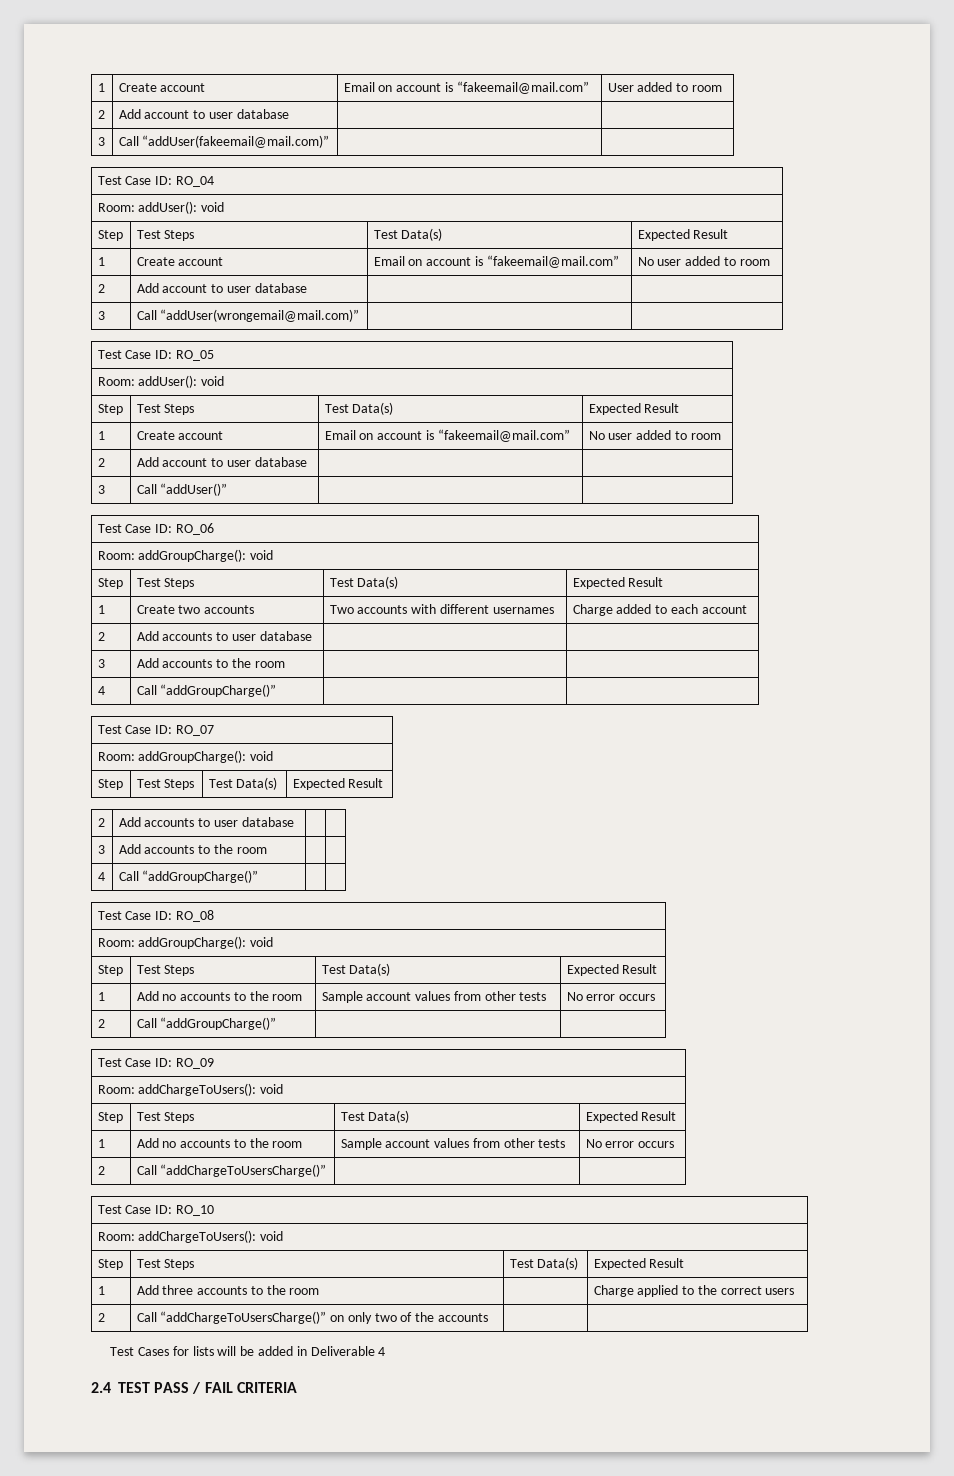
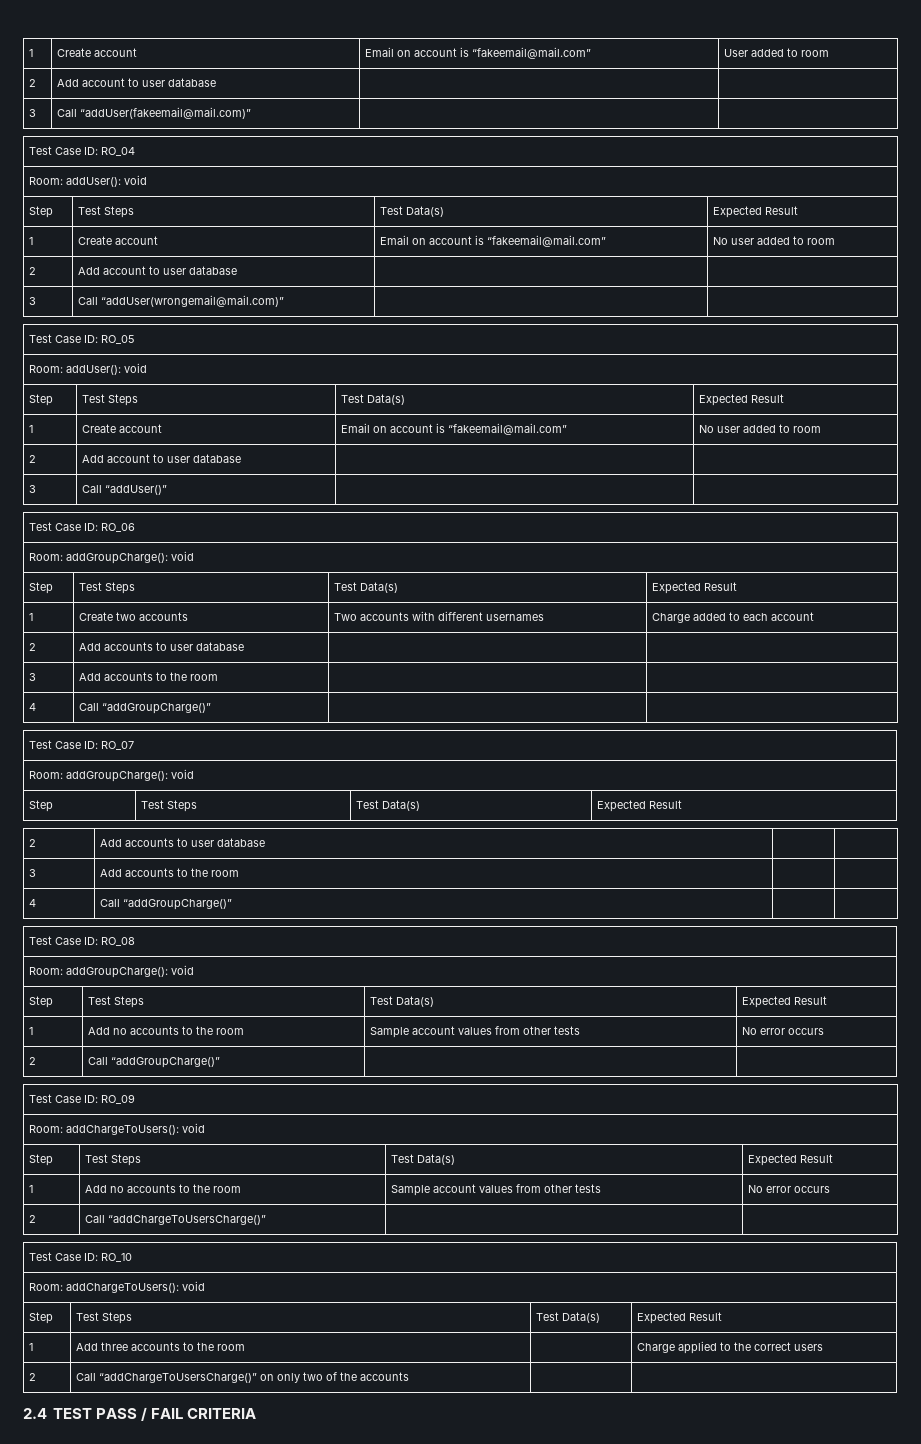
- Test Cases for lists will be added in Deliverable 4

